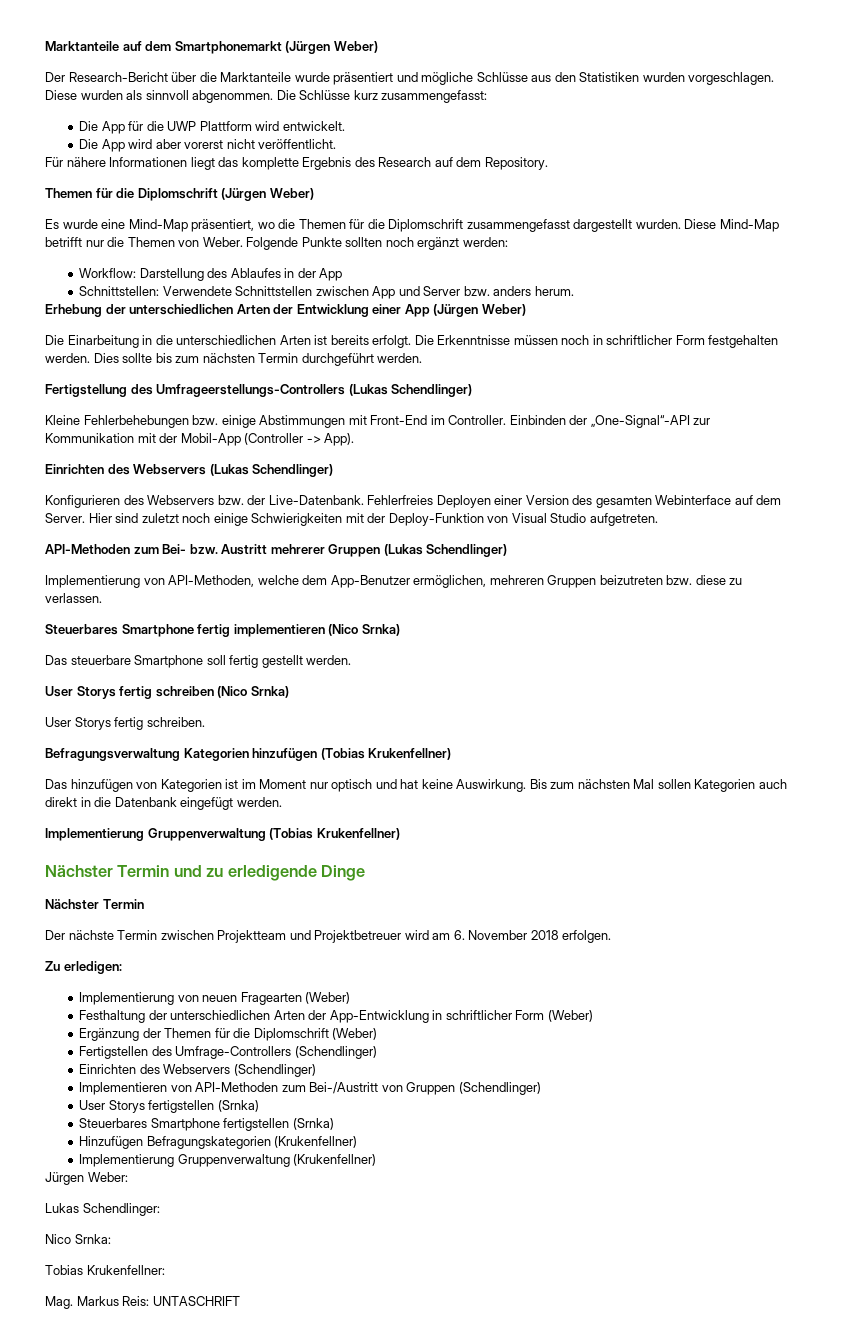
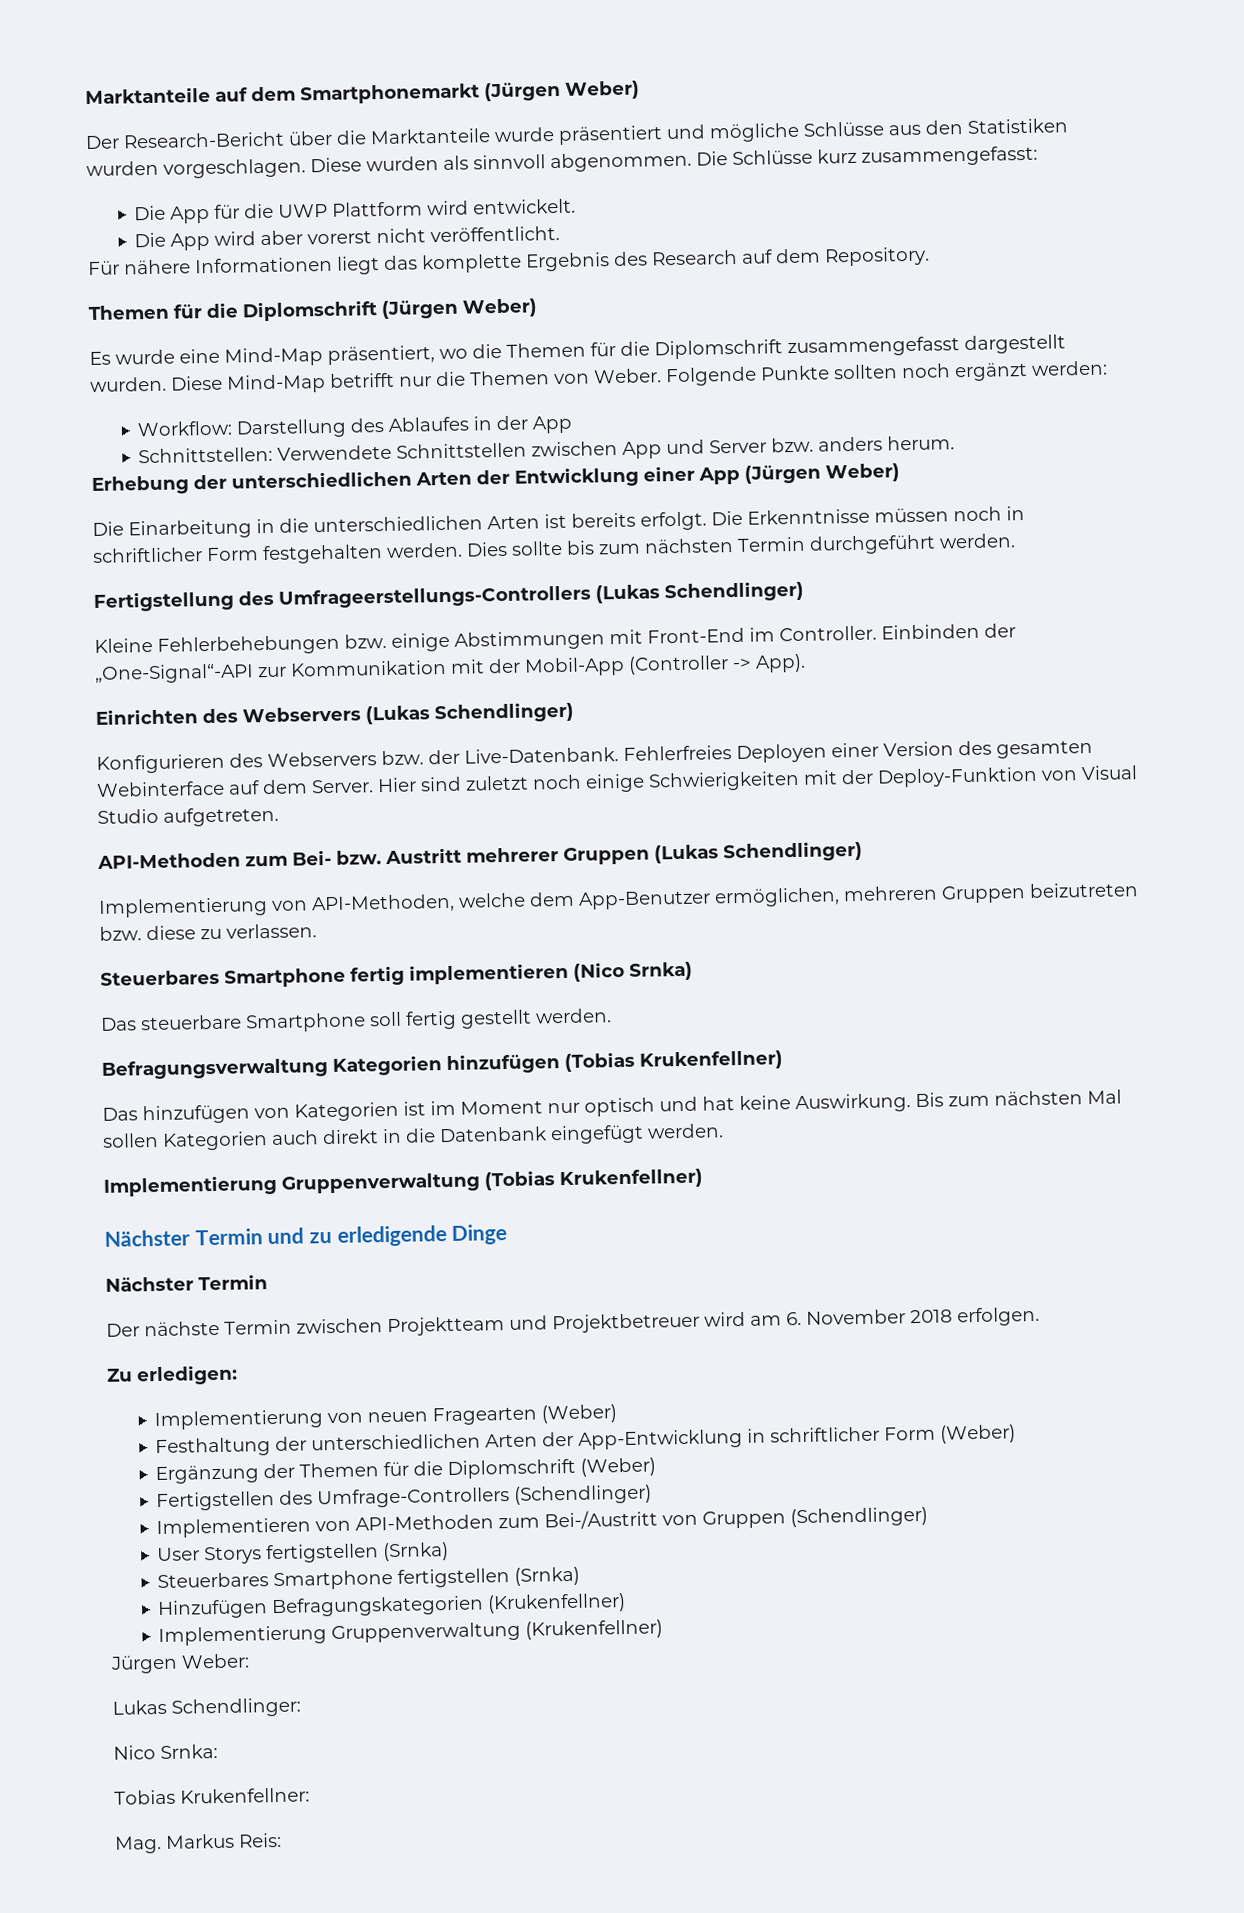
- User Storys fertig schreiben (Nico Srnka)
- User Storys fertig schreiben.
- Einrichten des Webservers (Schendlinger)
- Mag. Markus Reis: UNTASCHRIFT
+ Mag. Markus Reis:

